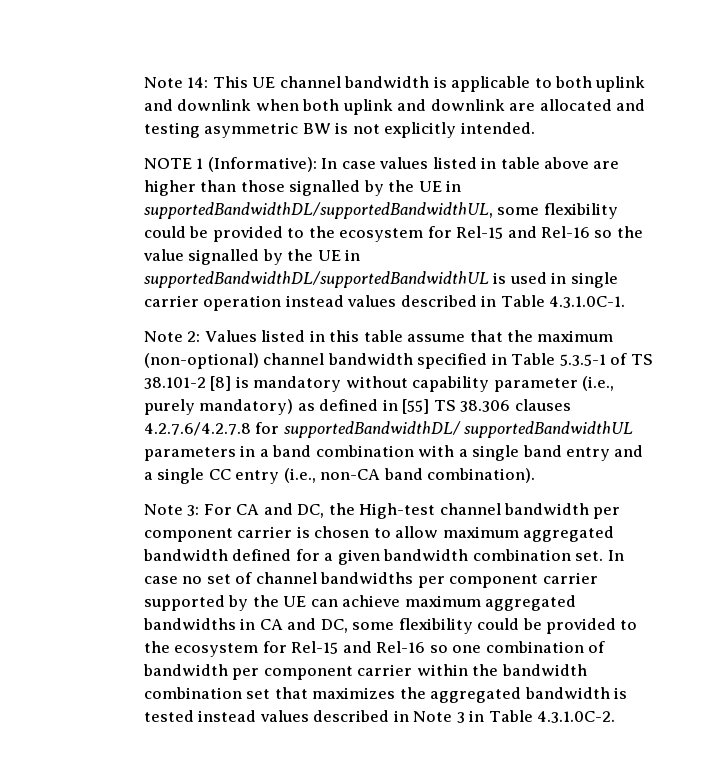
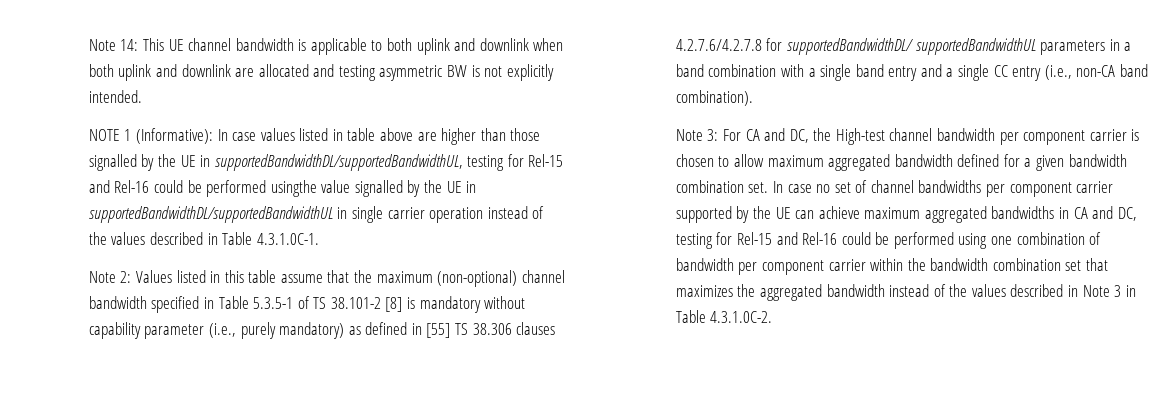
- NOTE 1 (Informative): In case values listed in table above are higher than those signalled by the UE in supportedBandwidthDL/supportedBandwidthUL, some flexibility could be provided to the ecosystem for Rel-15 and Rel-16 so the value signalled by the UE in supportedBandwidthDL/supportedBandwidthUL is used in single carrier operation instead values described in Table 4.3.1.0C-1.
+ NOTE 1 (Informative): In case values listed in table above are higher than those signalled by the UE in supportedBandwidthDL/supportedBandwidthUL, testing for Rel-15 and Rel-16 could be performed usingthe value signalled by the UE in supportedBandwidthDL/supportedBandwidthUL in single carrier operation instead of the values described in Table 4.3.1.0C-1.
- In case no set of channel bandwidths per component carrier supported by the UE can achieve maximum aggregated bandwidths in CA and DC, some flexibility could be provided to the ecosystem for Rel-15 and Rel-16 so one combination of bandwidth per component carrier within the bandwidth combination set that maximizes the aggregated bandwidth is tested instead values described in Note 3 in Table 4.3.1.0C-2.
+ In case no set of channel bandwidths per component carrier supported by the UE can achieve maximum aggregated bandwidths in CA and DC, testing for Rel-15 and Rel-16 could be performed using one combination of bandwidth per component carrier within the bandwidth combination set that maximizes the aggregated bandwidth instead of the values described in Note 3 in Table 4.3.1.0C-2.

